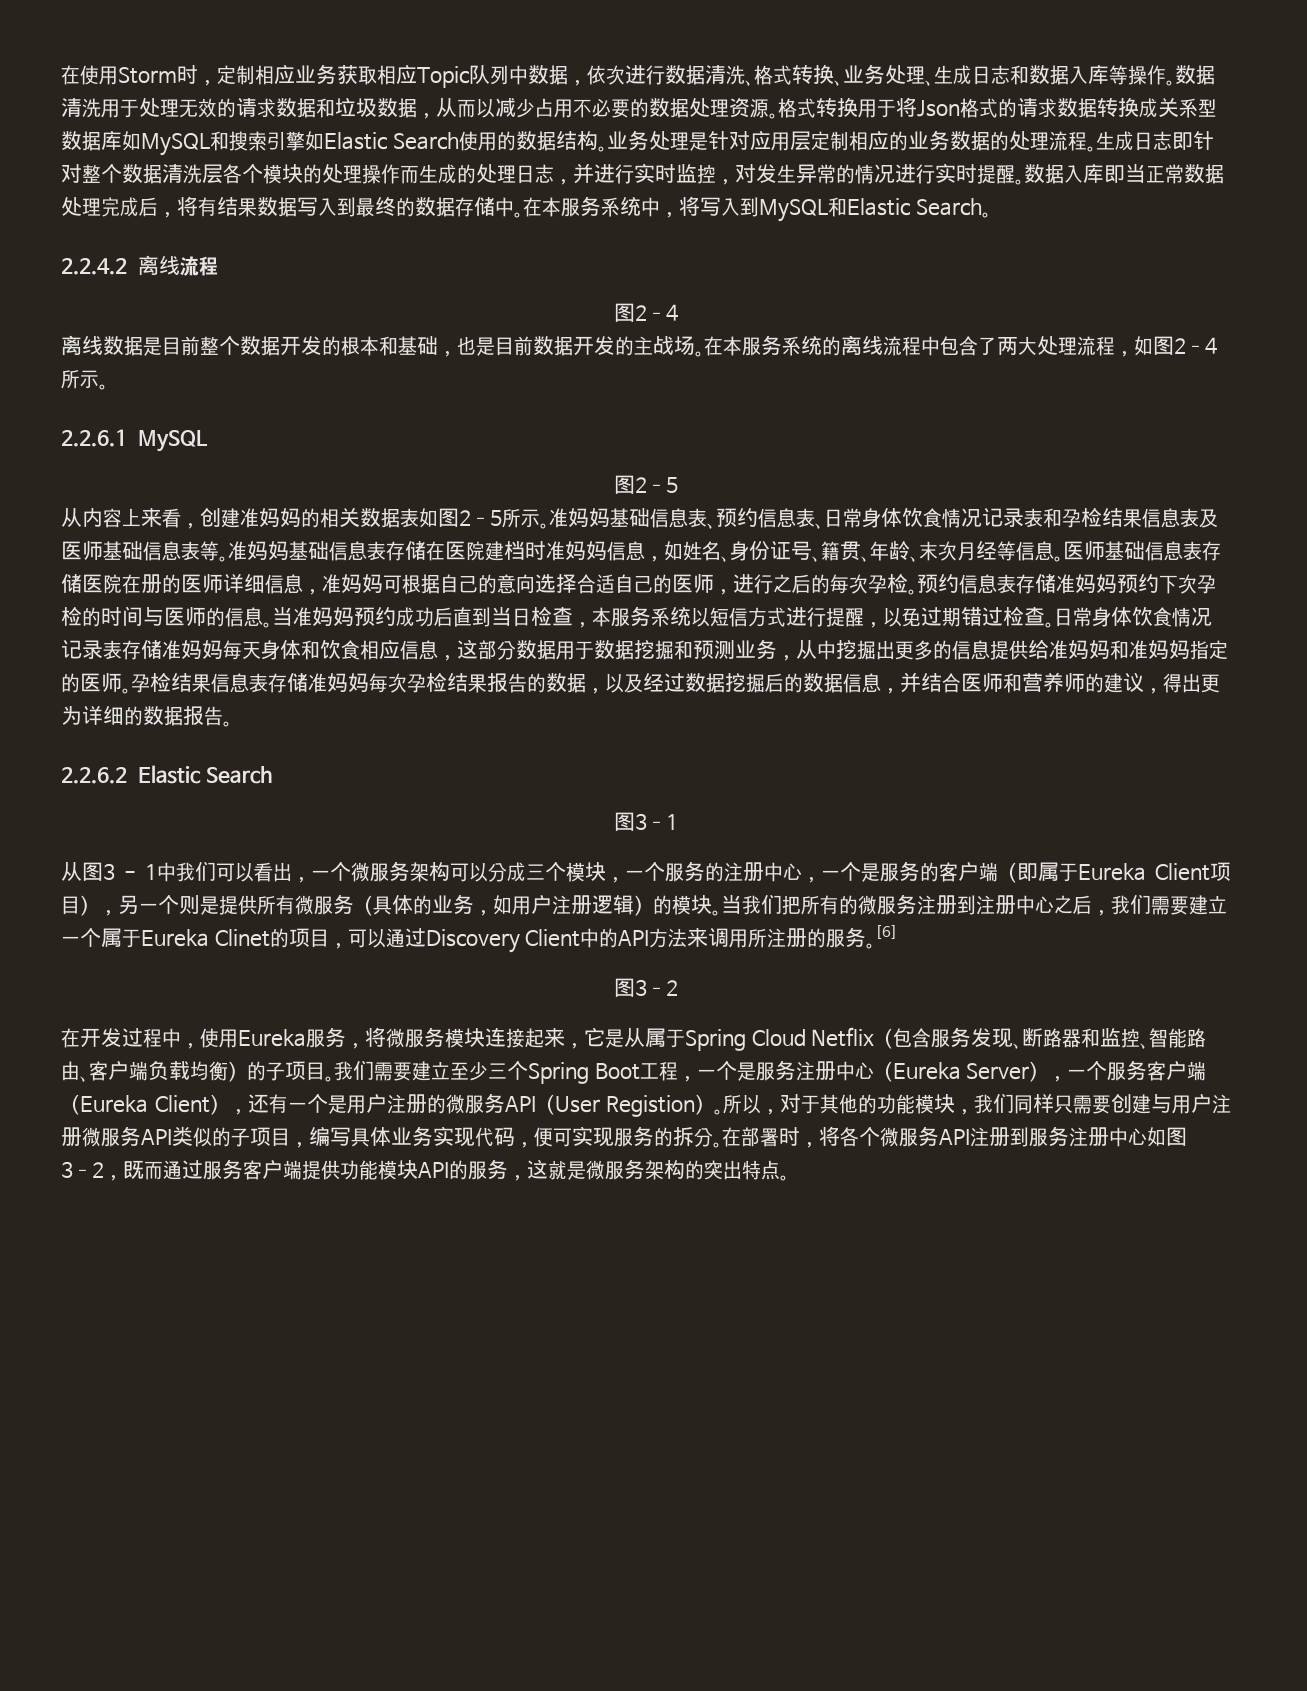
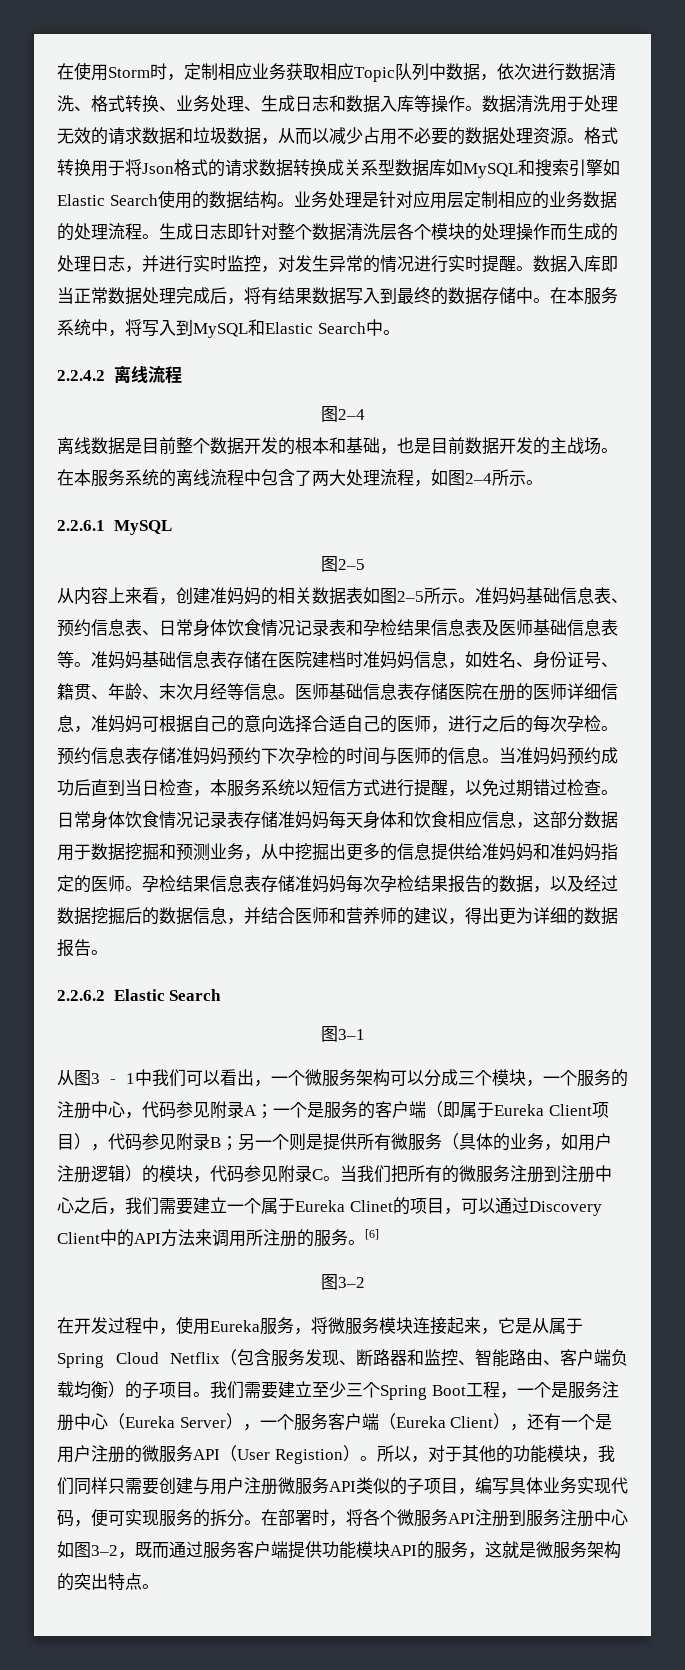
- 在本服务系统中，将写入到MySQL和Elastic Search。
+ 在本服务系统中，将写入到MySQL和Elastic Search中。
- 从图3 - 1中我们可以看出，一个微服务架构可以分成三个模块，一个服务的注册中心，一个是服务的客户端（即属于Eureka Client项目），另一个则是提供所有微服务（具体的业务，如用户注册逻辑）的模块。
+ 从图3 - 1中我们可以看出，一个微服务架构可以分成三个模块，一个服务的注册中心，代码参见附录A；一个是服务的客户端（即属于Eureka Client项目），代码参见附录B；另一个则是提供所有微服务（具体的业务，如用户注册逻辑）的模块，代码参见附录C。

